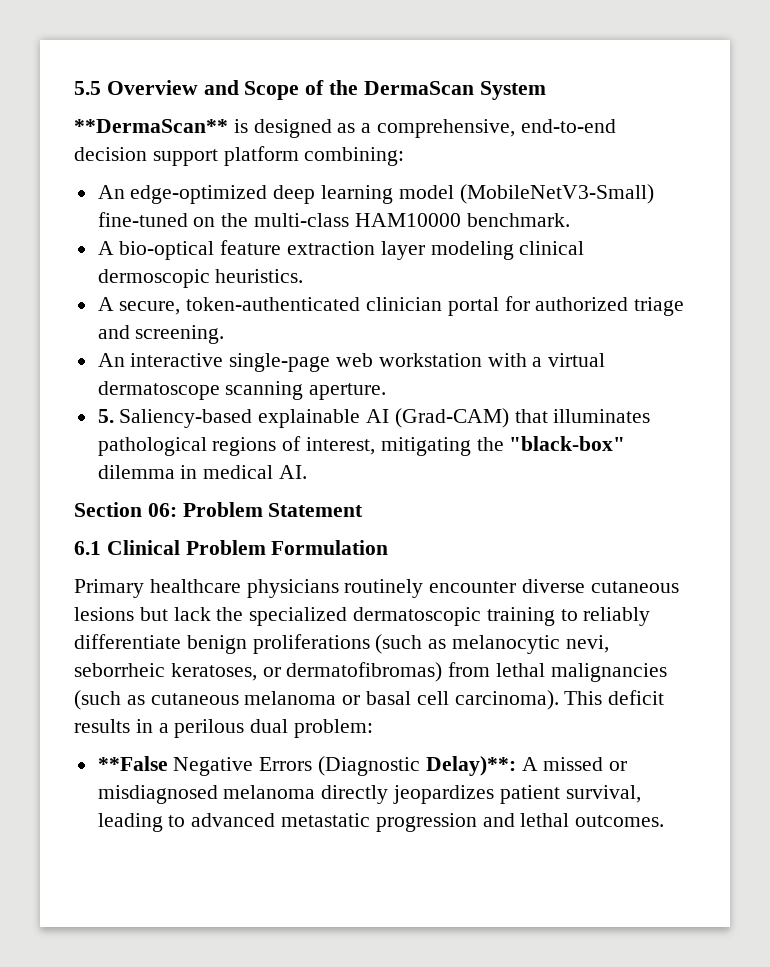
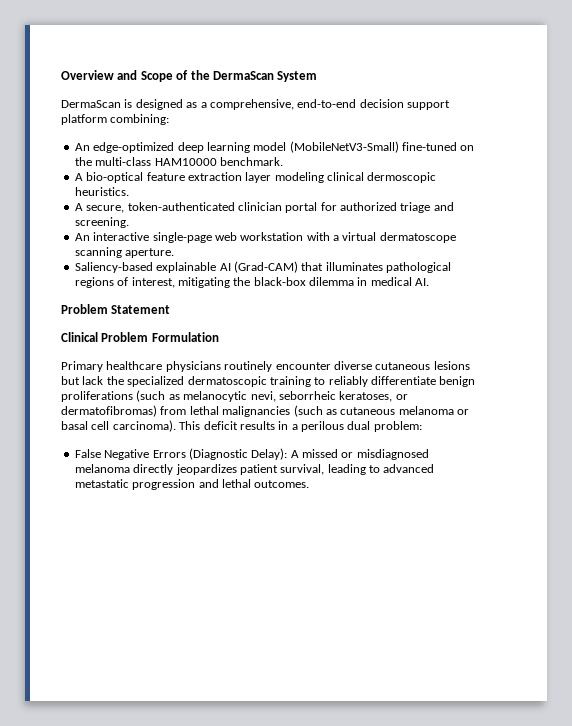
- 5.5 Overview and Scope of the DermaScan System
+ Overview and Scope of the DermaScan System
- **DermaScan** is designed as a comprehensive, end-to-end decision support platform combining:
+ DermaScan is designed as a comprehensive, end-to-end decision support platform combining:
- 5. Saliency-based explainable AI (Grad-CAM) that illuminates pathological regions of interest, mitigating the "black-box" dilemma in medical AI.
+ Saliency-based explainable AI (Grad-CAM) that illuminates pathological regions of interest, mitigating the black-box dilemma in medical AI.
- Section 06: Problem Statement
+ Problem Statement
- 6.1 Clinical Problem Formulation
+ Clinical Problem Formulation
- **False Negative Errors (Diagnostic Delay)**: A missed or misdiagnosed melanoma directly jeopardizes patient survival, leading to advanced metastatic progression and lethal outcomes.
+ False Negative Errors (Diagnostic Delay): A missed or misdiagnosed melanoma directly jeopardizes patient survival, leading to advanced metastatic progression and lethal outcomes.

